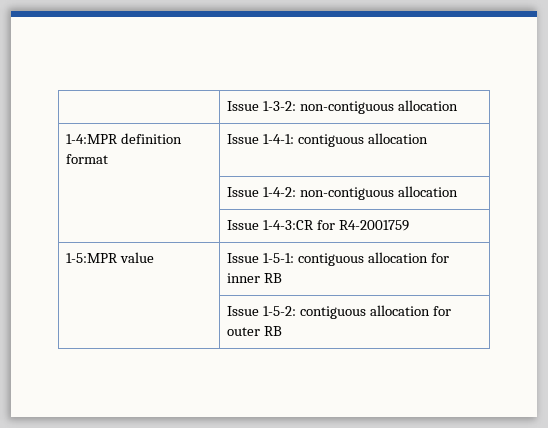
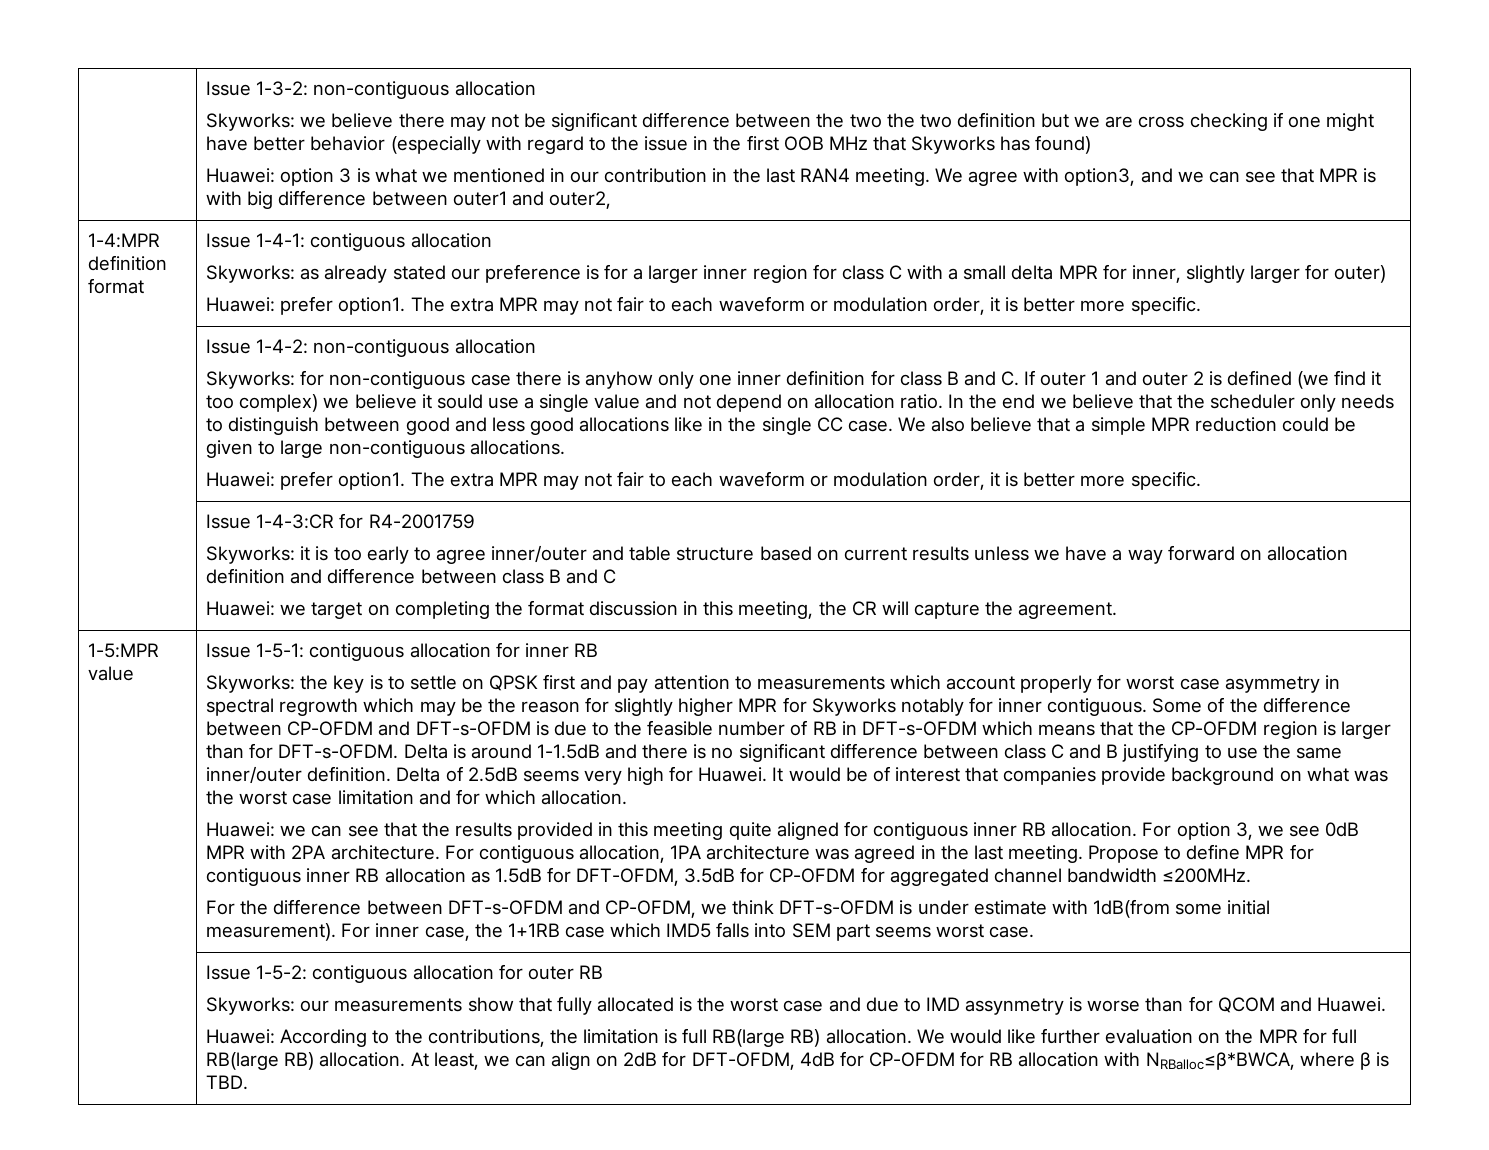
+ Skyworks: we believe there may not be significant difference between the two the two definition but we are cross checking if one might have better behavior (especially with regard to the issue in the first OOB MHz that Skyworks has found)
+ Huawei: option 3 is what we mentioned in our contribution in the last RAN4 meeting. We agree with option3, and we can see that MPR is with big difference between outer1 and outer2,
+ Skyworks: as already stated our preference is for a larger inner region for class C with a small delta MPR for inner, slightly larger for outer)
+ Huawei: prefer option1. The extra MPR may not fair to each waveform or modulation order, it is better more specific.
  | Issue 1-4-2: non-contiguous allocation
+ Skyworks: for non-contiguous case there is anyhow only one inner definition for class B and C. If outer 1 and outer 2 is defined (we find it too complex) we believe it sould use a single value and not depend on allocation ratio. In the end we believe that the scheduler only needs to distinguish between good and less good allocations like in the single CC case. We also believe that a simple MPR reduction could be given to large non-contiguous allocations.
+ Huawei: prefer option1. The extra MPR may not fair to each waveform or modulation order, it is better more specific.
  | Issue 1-4-3:CR for R4-2001759
+ Skyworks: it is too early to agree inner/outer and table structure based on current results unless we have a way forward on allocation definition and difference between class B and C
+ Huawei: we target on completing the format discussion in this meeting, the CR will capture the agreement.
+ Skyworks: the key is to settle on QPSK first and pay attention to measurements which account properly for worst case asymmetry in spectral regrowth which may be the reason for slightly higher MPR for Skyworks notably for inner contiguous. Some of the difference between CP-OFDM and DFT-s-OFDM is due to the feasible number of RB in DFT-s-OFDM which means that the CP-OFDM region is larger than for DFT-s-OFDM. Delta is around 1-1.5dB and there is no significant difference between class C and B justifying to use the same inner/outer definition. Delta of 2.5dB seems very high for Huawei. It would be of interest that companies provide background on what was the worst case limitation and for which allocation.
+ Huawei: we can see that the results provided in this meeting quite aligned for contiguous inner RB allocation. For option 3, we see 0dB MPR with 2PA architecture. For contiguous allocation, 1PA architecture was agreed in the last meeting. Propose to define MPR for contiguous inner RB allocation as 1.5dB for DFT-OFDM, 3.5dB for CP-OFDM for aggregated channel bandwidth ≤200MHz.
+ For the difference between DFT-s-OFDM and CP-OFDM, we think DFT-s-OFDM is under estimate with 1dB(from some initial measurement). For inner case, the 1+1RB case which IMD5 falls into SEM part seems worst case.
+ Skyworks: our measurements show that fully allocated is the worst case and due to IMD assynmetry is worse than for QCOM and Huawei.
+ Huawei: According to the contributions, the limitation is full RB(large RB) allocation. We would like further evaluation on the MPR for full RB(large RB) allocation. At least, we can align on 2dB for DFT-OFDM, 4dB for CP-OFDM for RB allocation with NRBalloc≤β*BWCA, where β is TBD.

